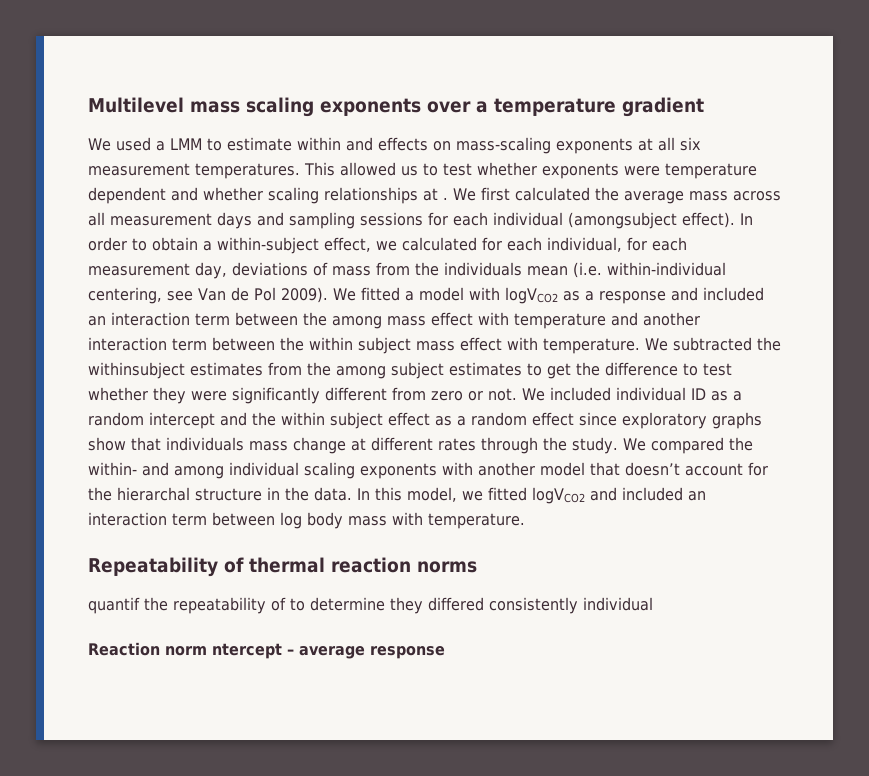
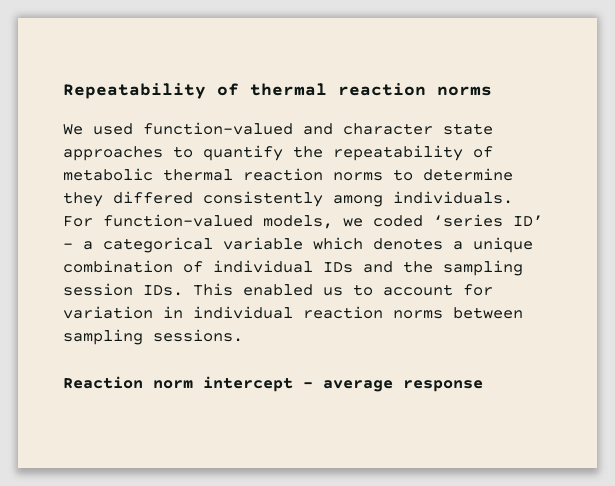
- Multilevel mass scaling exponents over a temperature gradient
- We used a LMM to estimate within and effects on mass-scaling exponents at all six measurement temperatures. This allowed us to test whether exponents were temperature dependent and whether scaling relationships at . We first calculated the average mass across all measurement days and sampling sessions for each individual (amongsubject effect). In order to obtain a within-subject effect, we calculated for each individual, for each measurement day, deviations of mass from the individuals mean (i.e. within-individual centering, see Van de Pol 2009). We fitted a model with logVCO2 as a response and included an interaction term between the among mass effect with temperature and another interaction term between the within subject mass effect with temperature. We subtracted the withinsubject estimates from the among subject estimates to get the difference to test whether they were significantly different from zero or not. We included individual ID as a random intercept and the within subject effect as a random effect since exploratory graphs show that individuals mass change at different rates through the study. We compared the within- and among individual scaling exponents with another model that doesn’t account for the hierarchal structure in the data. In this model, we fitted logVCO2 and included an interaction term between log body mass with temperature.
- quantif the repeatability of to determine they differed consistently individual
+ We used function-valued and character state approaches to quantify the repeatability of metabolic thermal reaction norms to determine they differed consistently among individuals. For function-valued models, we coded ‘series ID’ - a categorical variable which denotes a unique combination of individual IDs and the sampling session IDs. This enabled us to account for variation in individual reaction norms between sampling sessions.
- Reaction norm ntercept – average response
+ Reaction norm intercept – average response

